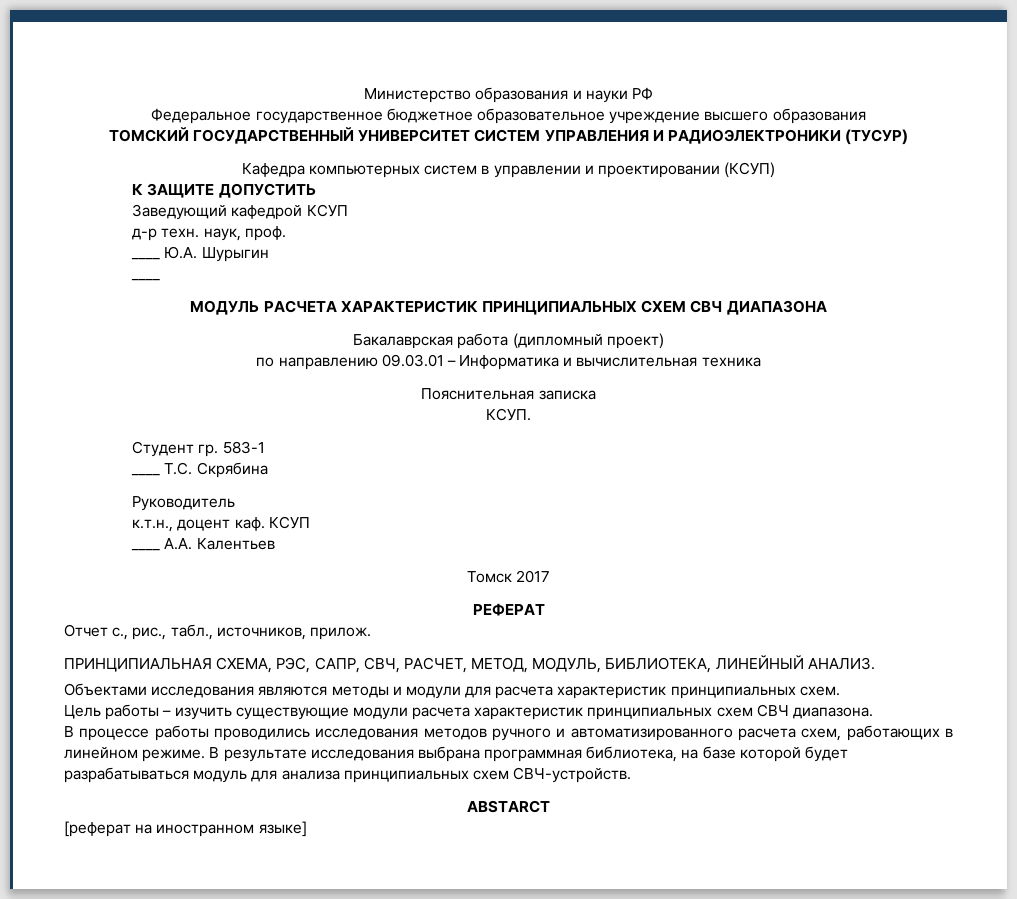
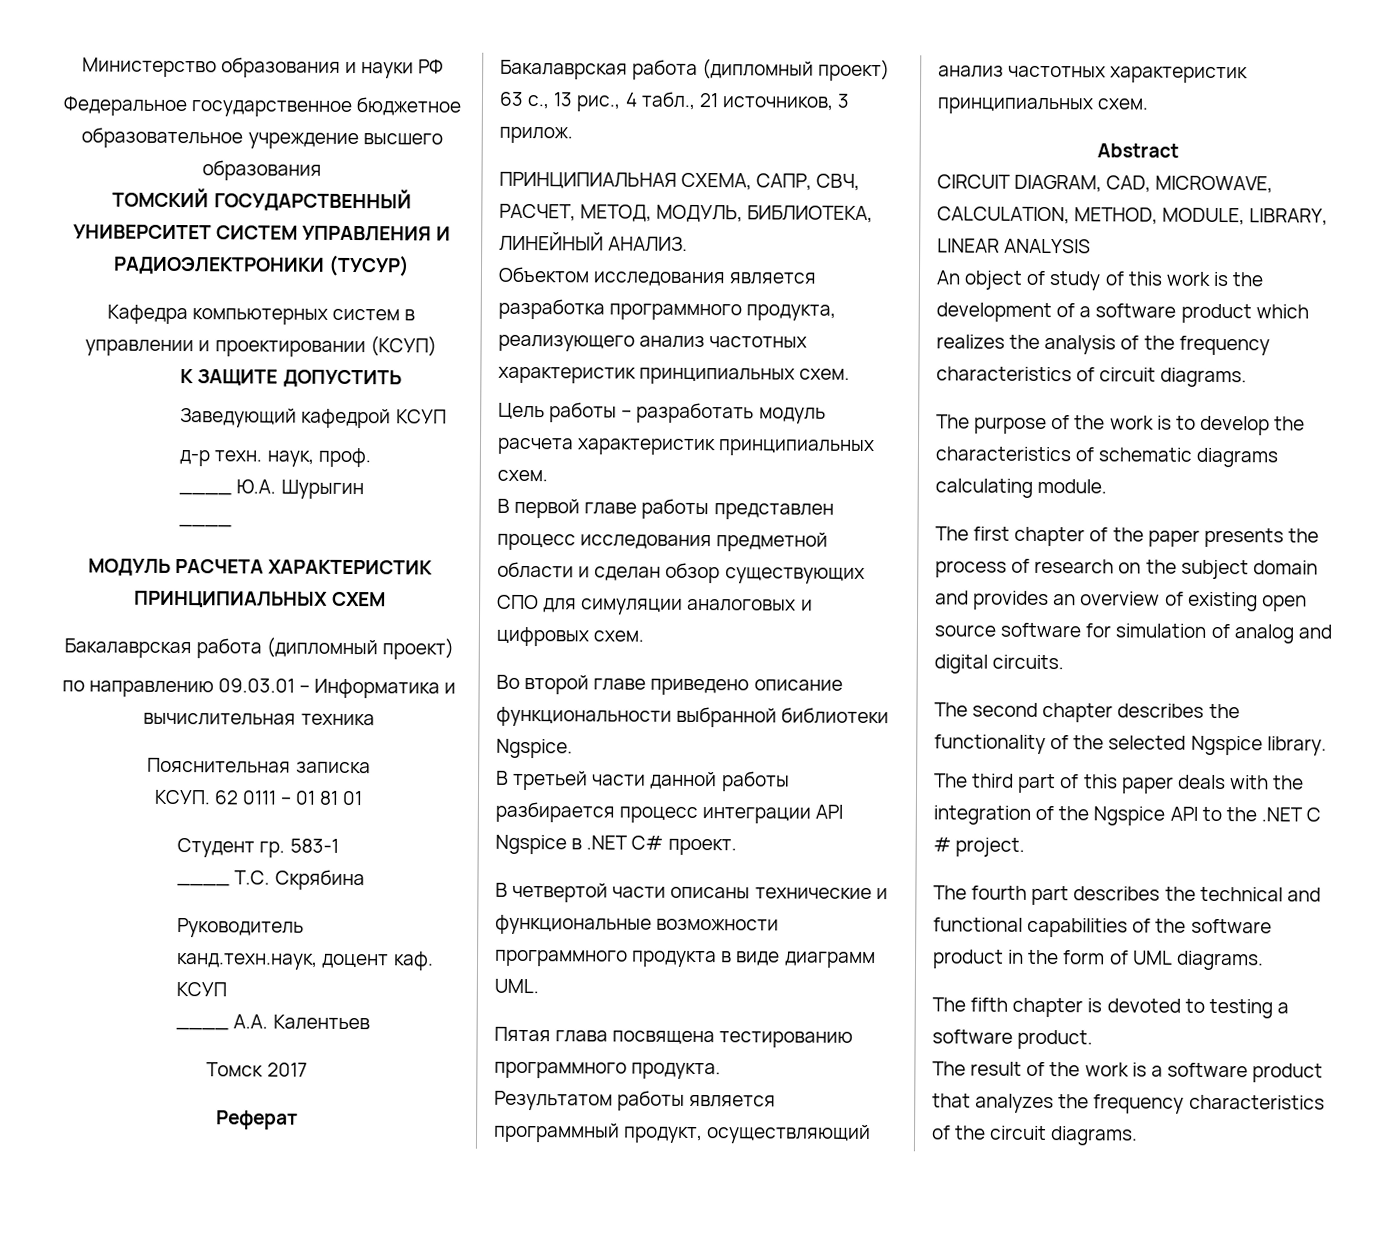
- МОДУЛЬ РАСЧЕТА ХАРАКТЕРИСТИК ПРИНЦИПИАЛЬНЫХ СХЕМ СВЧ ДИАПАЗОНА
+ МОДУЛЬ РАСЧЕТА ХАРАКТЕРИСТИК ПРИНЦИПИАЛЬНЫХ СХЕМ
+ 62 0111 – 01 81 01
- к.т.н., доцент каф.
+ канд.техн.наук, доцент каф.
- РЕФЕРАТ
- Отчет с., рис., табл., источников, прилож.
+ Реферат
+ Бакалаврская работа (дипломный проект) 63 с., 13 рис., 4 табл., 21 источников, 3 прилож.
- ПРИНЦИПИАЛЬНАЯ СХЕМА, РЭС, САПР, СВЧ, РАСЧЕТ, МЕТОД, МОДУЛЬ, БИБЛИОТЕКА, ЛИНЕЙНЫЙ АНАЛИЗ.
+ ПРИНЦИПИАЛЬНАЯ СХЕМА, САПР, СВЧ, РАСЧЕТ, МЕТОД, МОДУЛЬ, БИБЛИОТЕКА, ЛИНЕЙНЫЙ АНАЛИЗ.
- Объектами исследования являются методы и модули для расчета характеристик принципиальных схем.
+ Объектом исследования является разработка программного продукта, реализующего анализ частотных характеристик принципиальных схем.
- Цель работы – изучить существующие модули расчета характеристик принципиальных схем СВЧ диапазона.
- В процессе работы проводились исследования методов ручного и автоматизированного расчета схем, работающих в линейном режиме. В результате исследования выбрана программная библиотека, на базе которой будет разрабатываться модуль для анализа принципиальных схем СВЧ-устройств.
- ABSTARCT
- [реферат на иностранном языке]
+ Цель работы – разработать модуль расчета характеристик принципиальных схем.
+ В первой главе работы представлен процесс исследования предметной области и сделан обзор существующих СПО для симуляции аналоговых и цифровых схем.
+ Во второй главе приведено описание функциональности выбранной библиотеки Ngspice.
+ В третьей части данной работы разбирается процесс интеграции API Ngspice в .NET C# проект.
+ В четвертой части описаны технические и функциональные возможности программного продукта в виде диаграмм UML.
+ Пятая глава посвящена тестированию программного продукта.
+ Результатом работы является программный продукт, осуществляющий анализ частотных характеристик принципиальных схем.
+ Abstract
+ CIRCUIT DIAGRAM, CAD, MICROWAVE, CALCULATION, METHOD, MODULE, LIBRARY, LINEAR ANALYSIS
+ An object of study of this work is the development of a software product which realizes the analysis of the frequency characteristics of circuit diagrams.
+ The purpose of the work is to develop the characteristics of schematic diagrams calculating module.
+ The first chapter of the paper presents the process of research on the subject domain and provides an overview of existing open source software for simulation of analog and digital circuits.
+ The second chapter describes the functionality of the selected Ngspice library.
+ The third part of this paper deals with the integration of the Ngspice API to the .NET C # project.
+ The fourth part describes the technical and functional capabilities of the software product in the form of UML diagrams.
+ The fifth chapter is devoted to testing a software product.
+ The result of the work is a software product that analyzes the frequency characteristics of the circuit diagrams.

